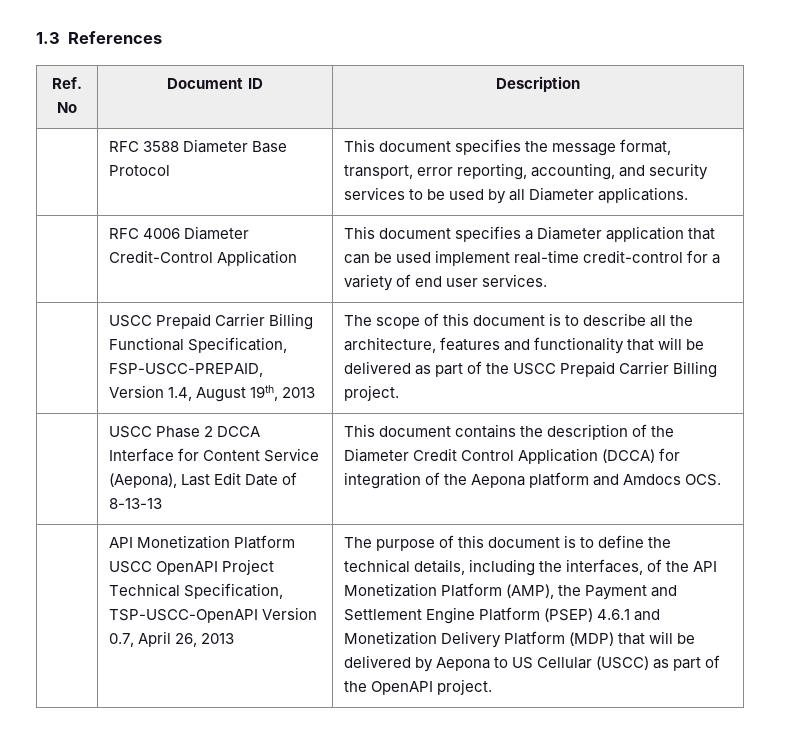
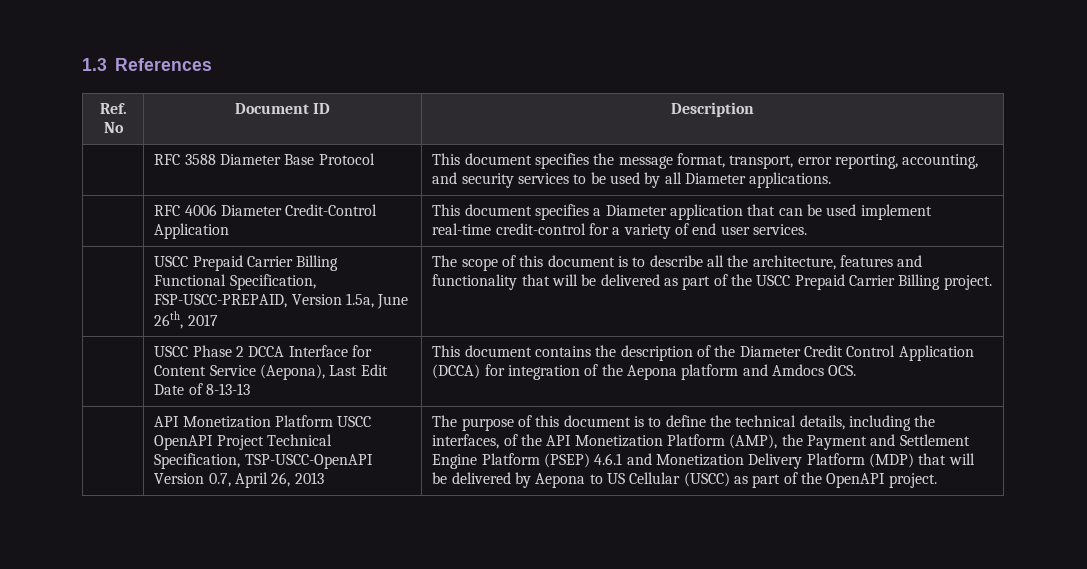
- | USCC Prepaid Carrier Billing Functional Specification, FSP-USCC-PREPAID, Version 1.4, August 19th, 2013 | The scope of this document is to describe all the architecture, features and functionality that will be delivered as part of the USCC Prepaid Carrier Billing project.
+ | USCC Prepaid Carrier Billing Functional Specification, FSP-USCC-PREPAID, Version 1.5a, June 26th, 2017 | The scope of this document is to describe all the architecture, features and functionality that will be delivered as part of the USCC Prepaid Carrier Billing project.

